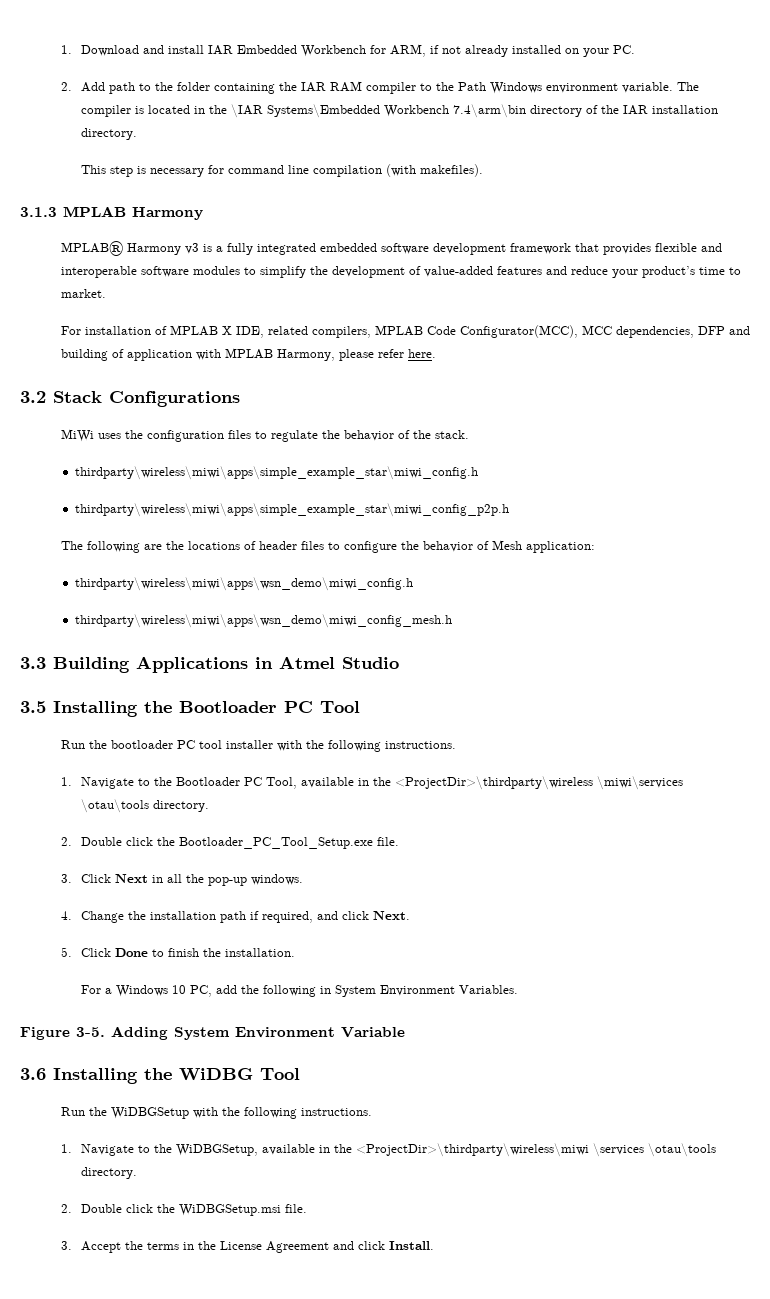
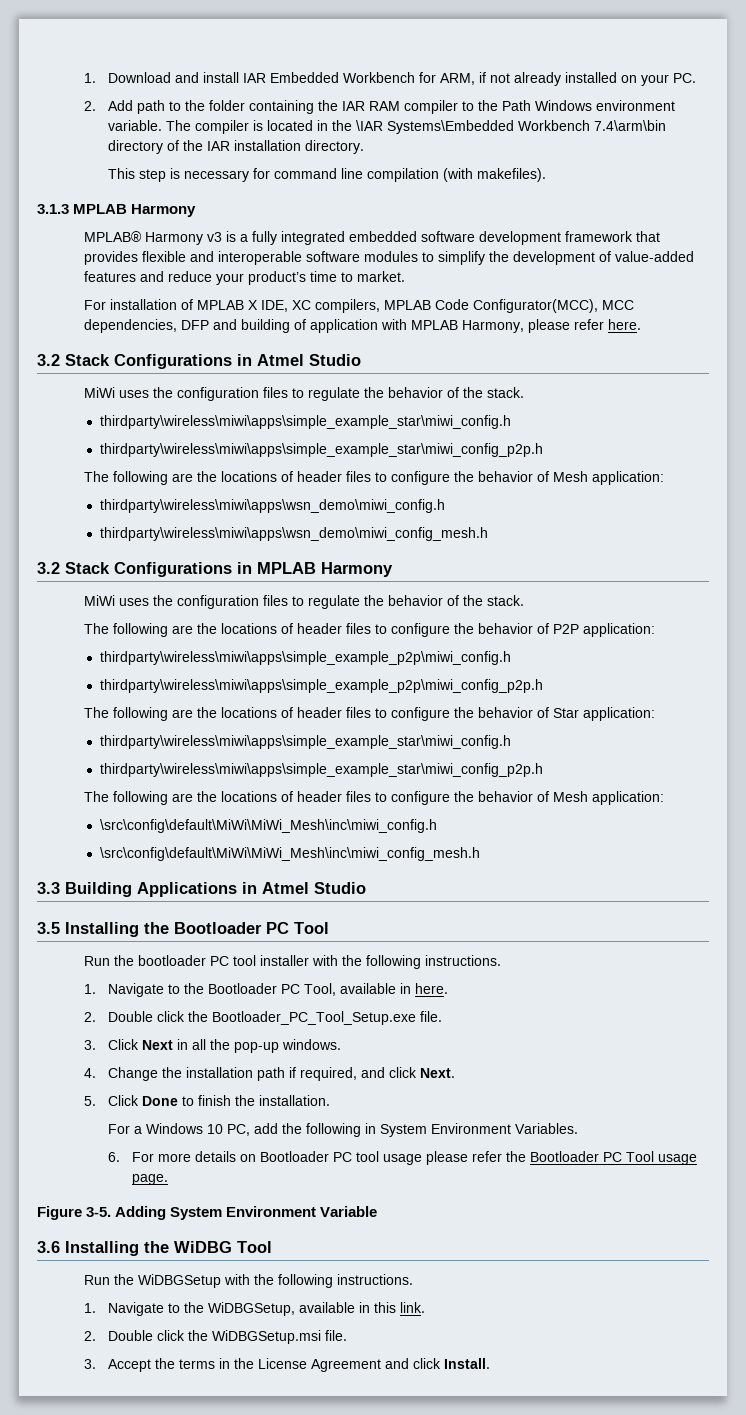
- For installation of MPLAB X IDE, related compilers, MPLAB Code Configurator(MCC), MCC dependencies, DFP and building of application with MPLAB Harmony, please refer here.
+ For installation of MPLAB X IDE, XC compilers, MPLAB Code Configurator(MCC), MCC dependencies, DFP and building of application with MPLAB Harmony, please refer here.
- 3.2 Stack Configurations
+ 3.2 Stack Configurations in Atmel Studio
+ 3.2 Stack Configurations in MPLAB Harmony
+ MiWi uses the configuration files to regulate the behavior of the stack.
+ The following are the locations of header files to configure the behavior of P2P application:
+ thirdparty\wireless\miwi\apps\simple_example_p2p\miwi_config.h
+ thirdparty\wireless\miwi\apps\simple_example_p2p\miwi_config_p2p.h
+ The following are the locations of header files to configure the behavior of Star application:
+ thirdparty\wireless\miwi\apps\simple_example_star\miwi_config.h
+ thirdparty\wireless\miwi\apps\simple_example_star\miwi_config_p2p.h
+ The following are the locations of header files to configure the behavior of Mesh application:
+ \src\config\default\MiWi\MiWi_Mesh\inc\miwi_config.h
+ \src\config\default\MiWi\MiWi_Mesh\inc\miwi_config_mesh.h
- 1. Navigate to the Bootloader PC Tool, available in the <ProjectDir>\thirdparty\wireless \miwi\services \otau\tools directory.
+ 1. Navigate to the Bootloader PC Tool, available in here.
+ 6. For more details on Bootloader PC tool usage please refer the Bootloader PC Tool usage page.
- 1. Navigate to the WiDBGSetup, available in the <ProjectDir>\thirdparty\wireless\miwi \services \otau\tools directory.
+ 1. Navigate to the WiDBGSetup, available in this link.

